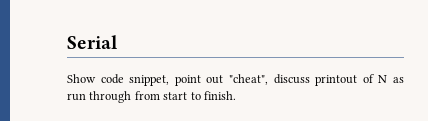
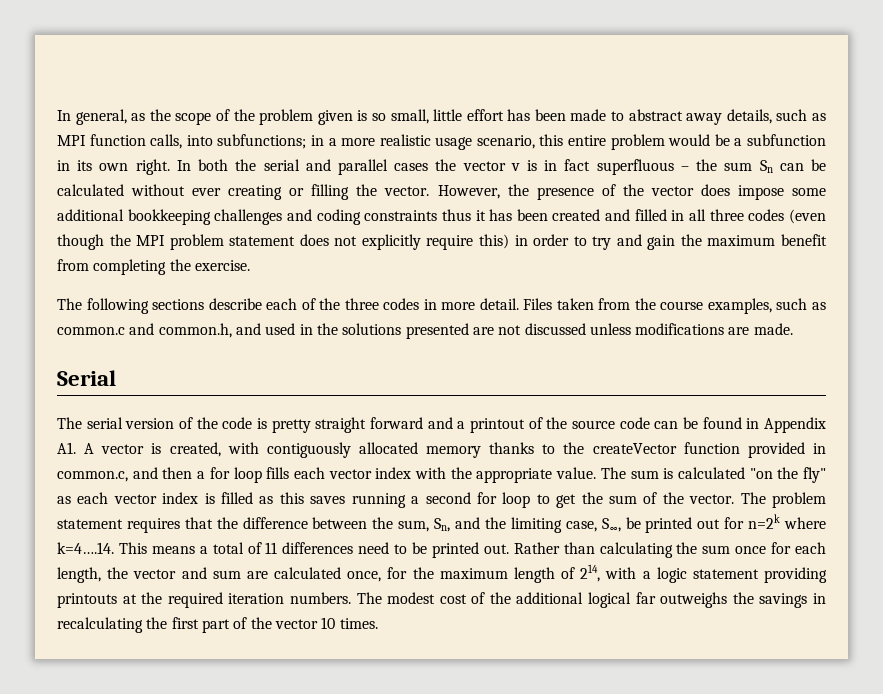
+ In general, as the scope of the problem given is so small, little effort has been made to abstract away details, such as MPI function calls, into subfunctions; in a more realistic usage scenario, this entire problem would be a subfunction in its own right. In both the serial and parallel cases the vector v is in fact superfluous – the sum Sn can be calculated without ever creating or filling the vector. However, the presence of the vector does impose some additional bookkeeping challenges and coding constraints thus it has been created and filled in all three codes (even though the MPI problem statement does not explicitly require this) in order to try and gain the maximum benefit from completing the exercise.
+ The following sections describe each of the three codes in more detail. Files taken from the course examples, such as common.c and common.h, and used in the solutions presented are not discussed unless modifications are made.
  Serial
- Show code snippet, point out "cheat", discuss printout of N as run through from start to finish.
+ The serial version of the code is pretty straight forward and a printout of the source code can be found in Appendix A1. A vector is created, with contiguously allocated memory thanks to the createVector function provided in common.c, and then a for loop fills each vector index with the appropriate value. The sum is calculated "on the fly" as each vector index is filled as this saves running a second for loop to get the sum of the vector. The problem statement requires that the difference between the sum, Sn, and the limiting case, S∞, be printed out for n=2k where k=4….14. This means a total of 11 differences need to be printed out. Rather than calculating the sum once for each length, the vector and sum are calculated once, for the maximum length of 214, with a logic statement providing printouts at the required iteration numbers. The modest cost of the additional logical far outweighs the savings in recalculating the first part of the vector 10 times.

